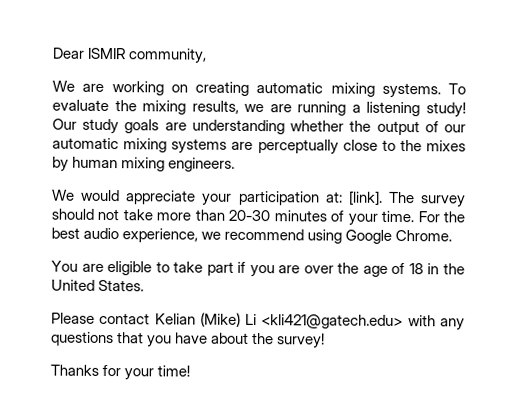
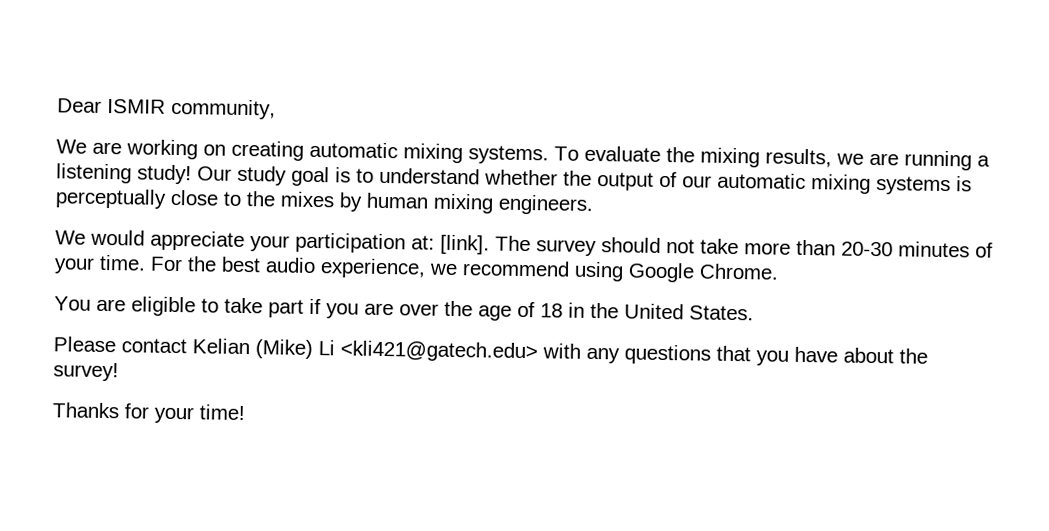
- Our study goals are understanding whether the output of our automatic mixing systems are perceptually close to the mixes by human mixing engineers.
+ Our study goal is to understand whether the output of our automatic mixing systems is perceptually close to the mixes by human mixing engineers.

